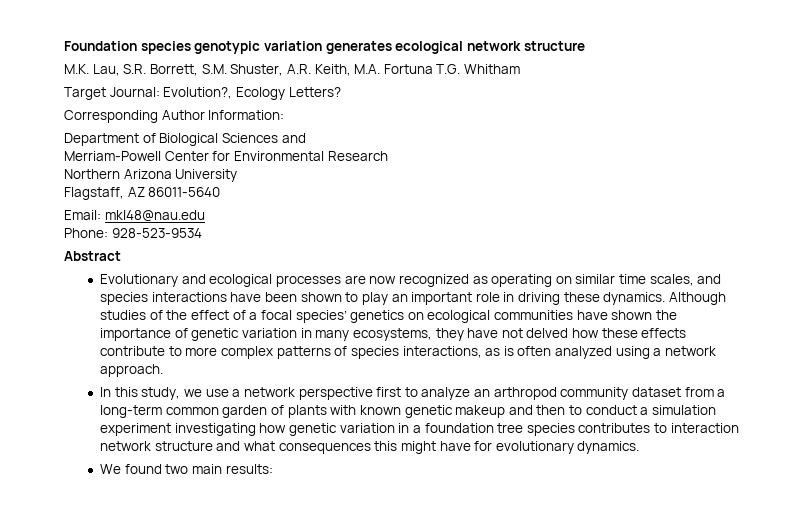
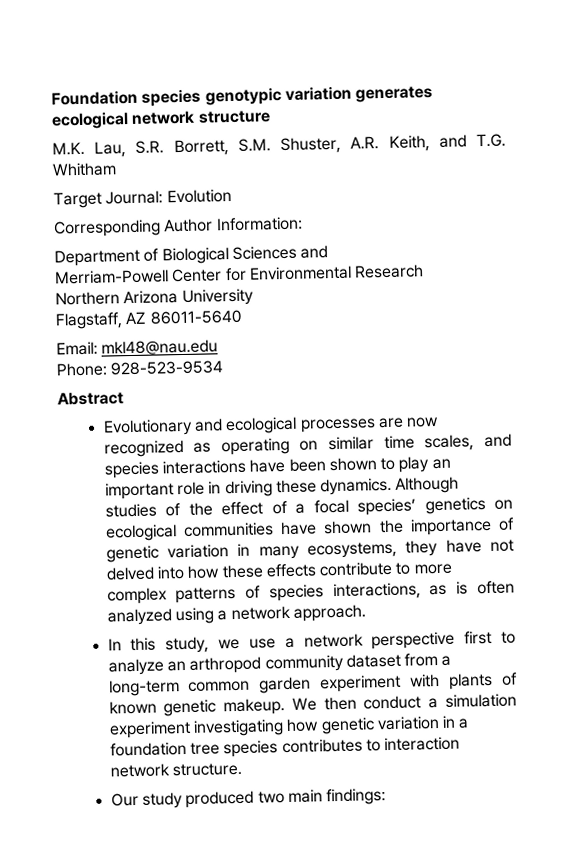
- M.K. Lau, S.R. Borrett, S.M. Shuster, A.R. Keith, M.A. Fortuna T.G. Whitham
+ M.K. Lau, S.R. Borrett, S.M. Shuster, A.R. Keith, and T.G. Whitham
- Target Journal: Evolution?, Ecology Letters?
+ Target Journal: Evolution
- Although studies of the effect of a focal species’ genetics on ecological communities have shown the importance of genetic variation in many ecosystems, they have not delved how these effects contribute to more complex patterns of species interactions, as is often analyzed using a network approach.
+ Although studies of the effect of a focal species’ genetics on ecological communities have shown the importance of genetic variation in many ecosystems, they have not delved into how these effects contribute to more complex patterns of species interactions, as is often analyzed using a network approach.
- In this study, we use a network perspective first to analyze an arthropod community dataset from a long-term common garden of plants with known genetic makeup and then to conduct a simulation experiment investigating how genetic variation in a foundation tree species contributes to interaction network structure and what consequences this might have for evolutionary dynamics.
- We found two main results:
+ In this study, we use a network perspective first to analyze an arthropod community dataset from a long-term common garden experiment with plants of known genetic makeup. We then conduct a simulation experiment investigating how genetic variation in a foundation tree species contributes to interaction network structure.
+ Our study produced two main findings:

